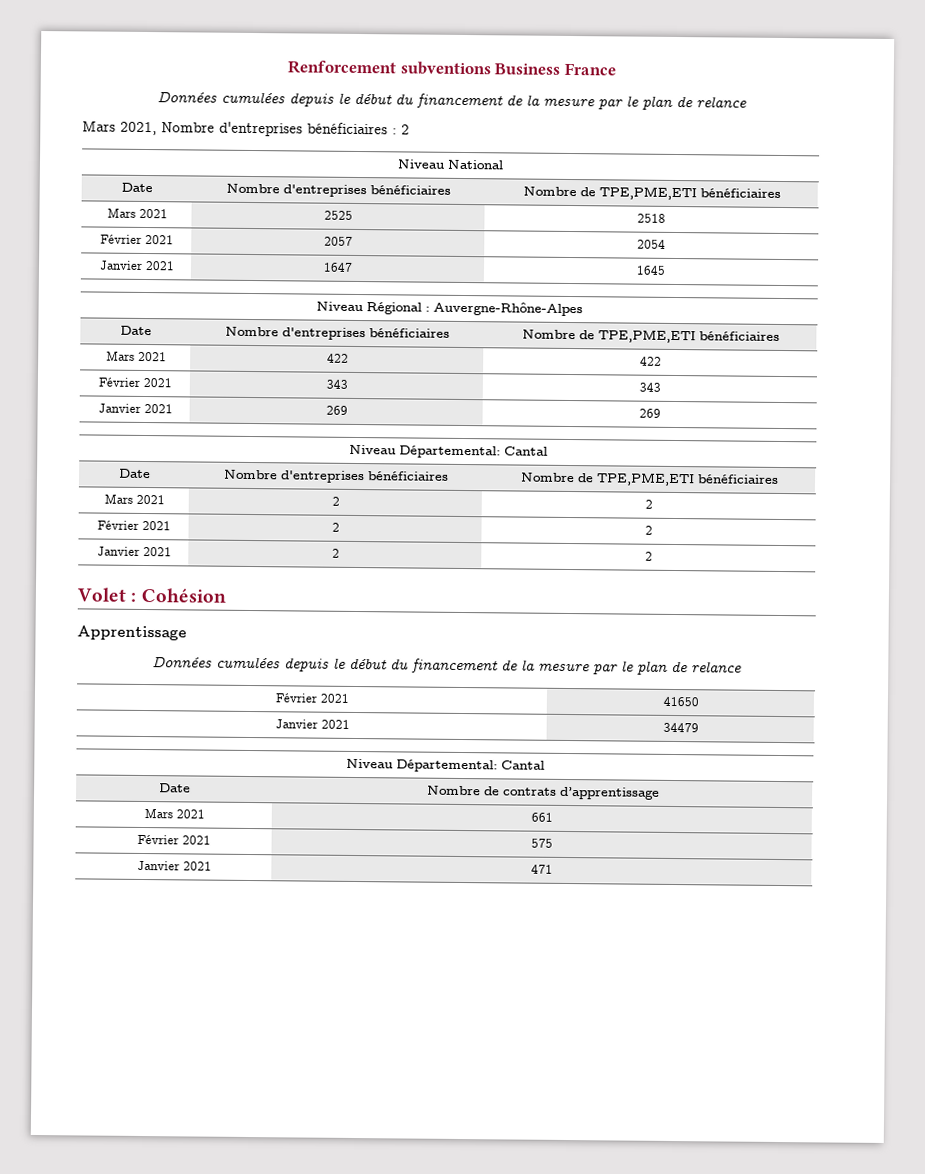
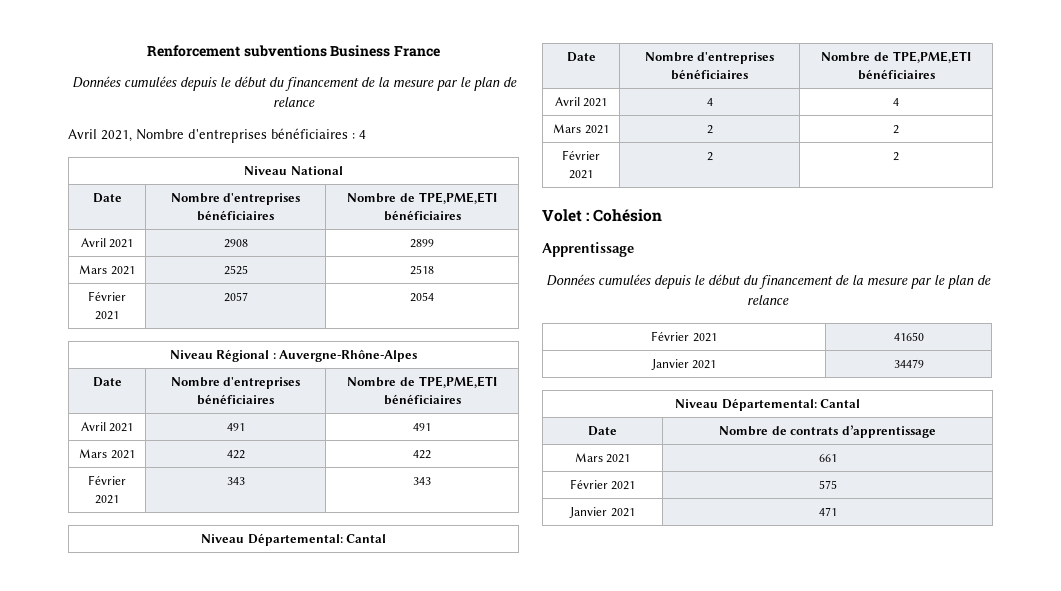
- Mars 2021, Nombre d'entreprises bénéficiaires : 2
+ Avril 2021, Nombre d'entreprises bénéficiaires : 4
+ Avril 2021 | 2908 | 2899
- Janvier 2021 | 1647 | 1645
+ Avril 2021 | 491 | 491
- Janvier 2021 | 269 | 269
+ Avril 2021 | 4 | 4
- Janvier 2021 | 2 | 2

